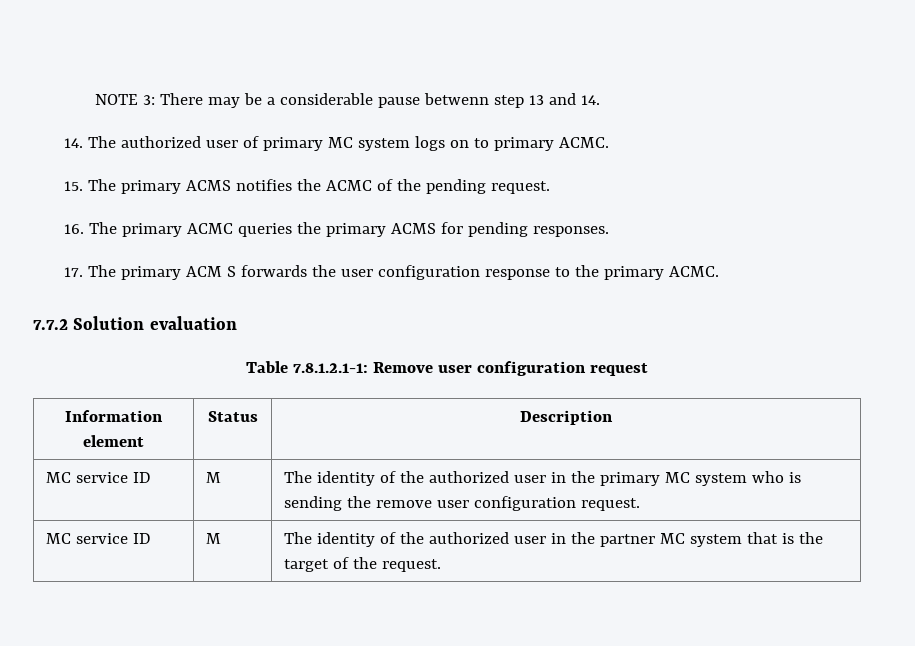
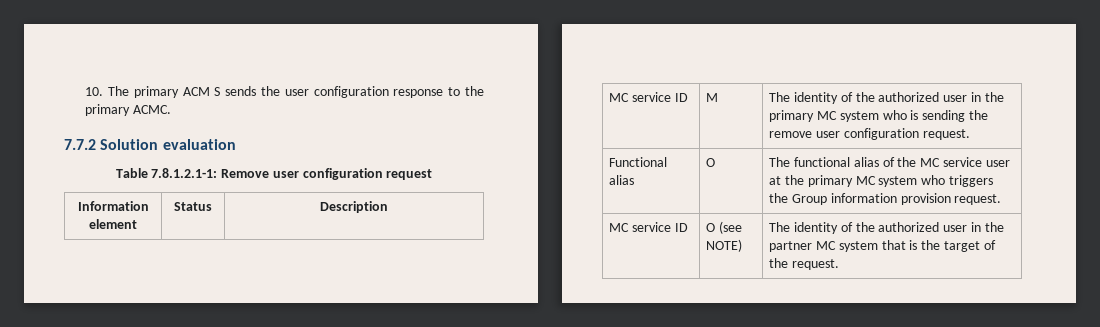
- NOTE 3: There may be a considerable pause betwenn step 13 and 14.
- 14. The authorized user of primary MC system logs on to primary ACMC.
- 15. The primary ACMS notifies the ACMC of the pending request.
- 16. The primary ACMC queries the primary ACMS for pending responses.
- 17. The primary ACM S forwards the user configuration response to the primary ACMC.
+ 10. The primary ACM S sends the user configuration response to the primary ACMC.
- MC service ID | M | The identity of the authorized user in the partner MC system that is the target of the request.
+ Functional alias | O | The functional alias of the MC service user at the primary MC system who triggers the Group information provision request.
+ MC service ID | O (see NOTE) | The identity of the authorized user in the partner MC system that is the target of the request.

